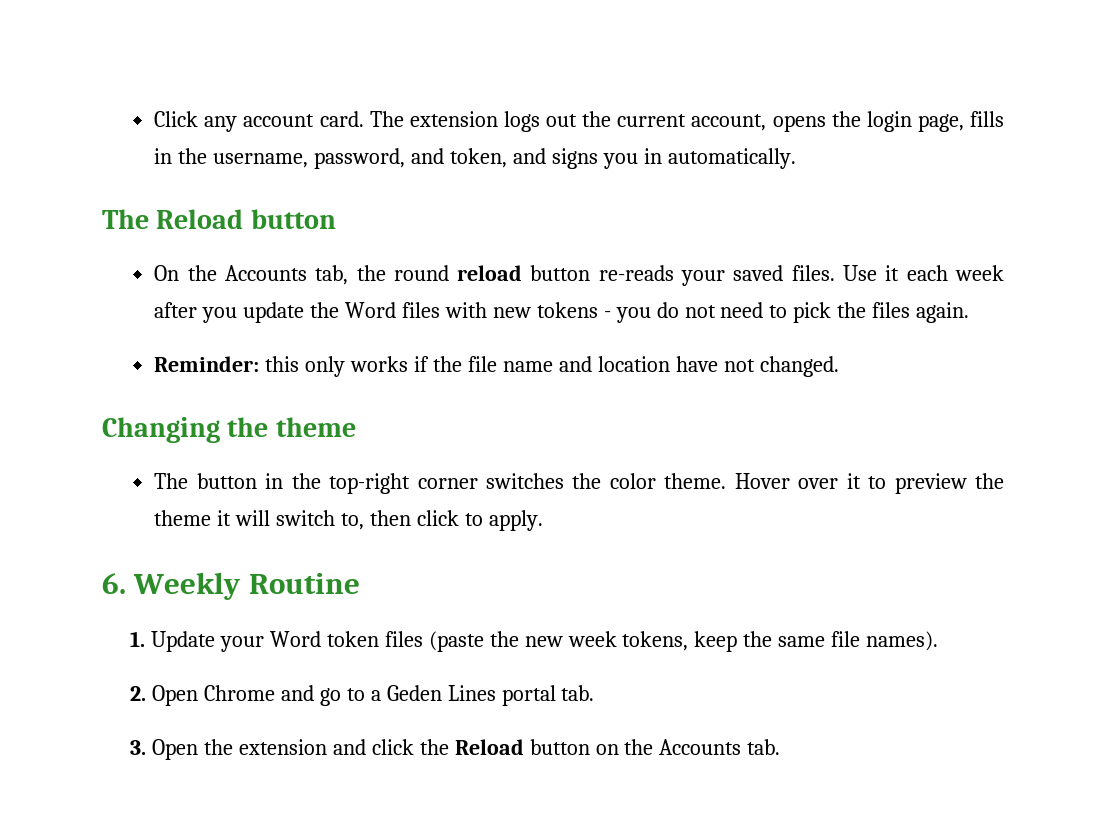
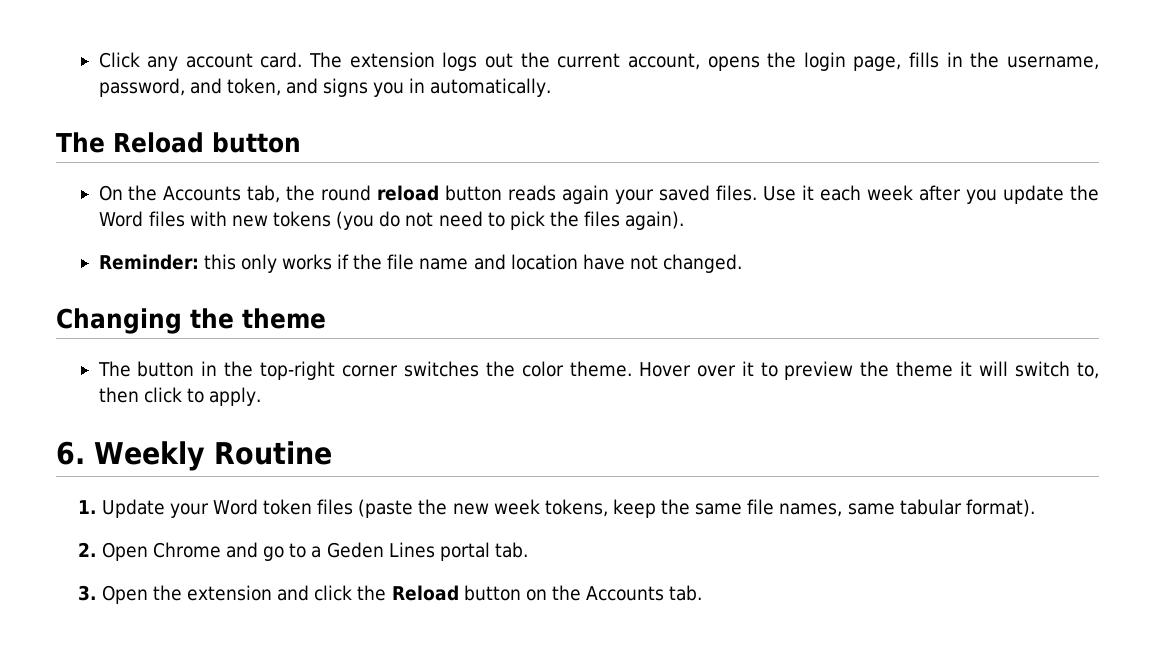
- On the Accounts tab, the round reload button re-reads your saved files.
+ On the Accounts tab, the round reload button reads again your saved files.
- Use it each week after you update the Word files with new tokens - you do not need to pick the files again.
+ Use it each week after you update the Word files with new tokens (you do not need to pick the files again).
- 1. Update your Word token files (paste the new week tokens, keep the same file names).
+ 1. Update your Word token files (paste the new week tokens, keep the same file names, same tabular format).

